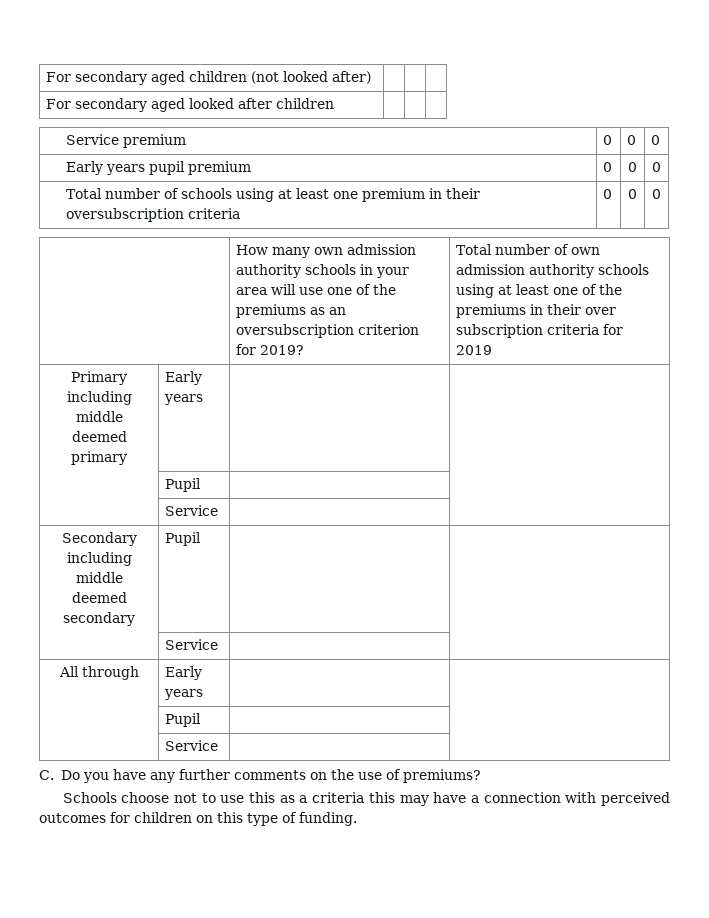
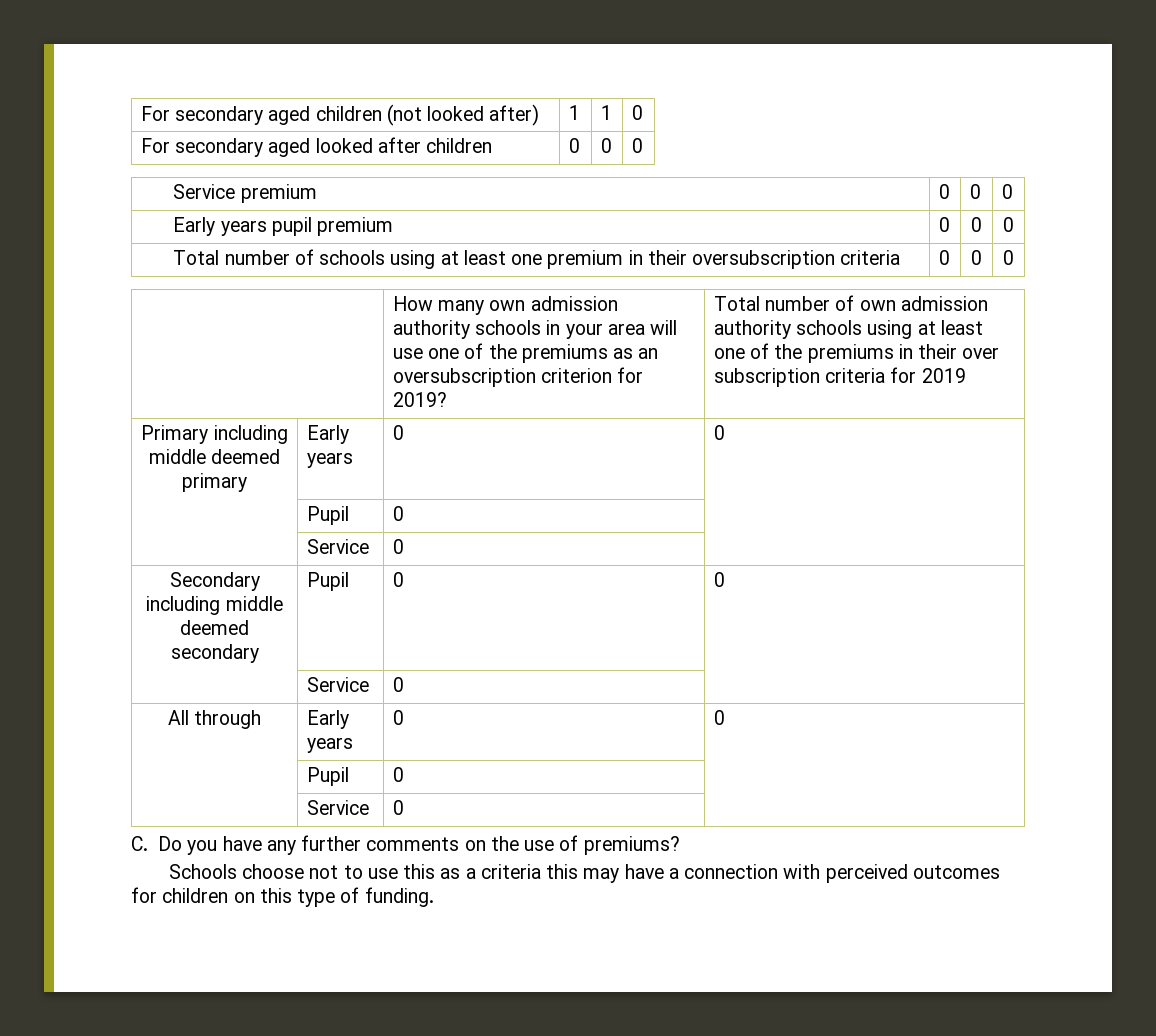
- For secondary aged children (not looked after) | | |
+ For secondary aged children (not looked after) | 1 | 1 | 0
- For secondary aged looked after children | | |
+ For secondary aged looked after children | 0 | 0 | 0
- Primary including middle deemed primary | Early years | |
- | Pupil | |
- | Service | |
+ Primary including middle deemed primary | Early years | 0 | 0
+ | Pupil | 0 |
+ | Service | 0 |
- Secondary including middle deemed secondary | Pupil | |
- | Service | |
+ Secondary including middle deemed secondary | Pupil | 0 | 0
+ | Service | 0 |
- All through | Early years | |
- | Pupil | |
- | Service | |
+ All through | Early years | 0 | 0
+ | Pupil | 0 |
+ | Service | 0 |

